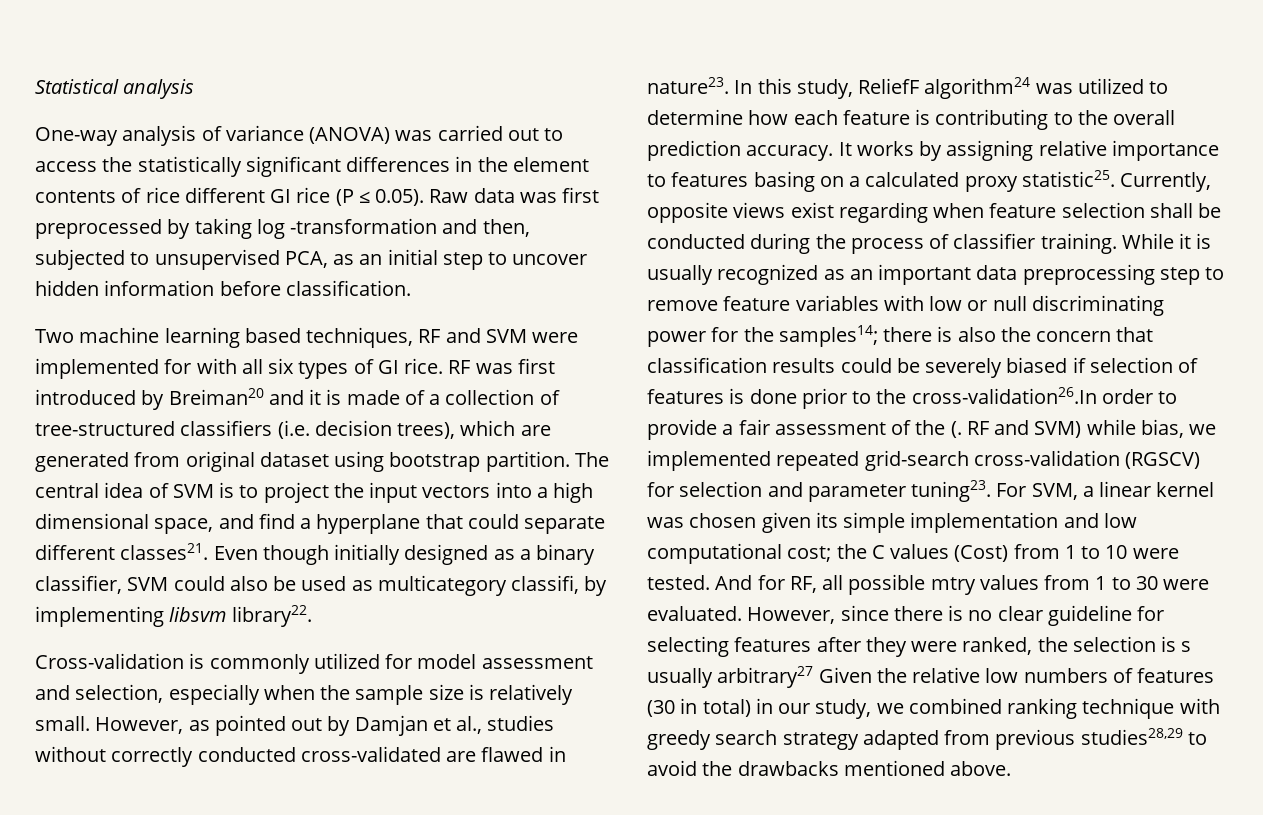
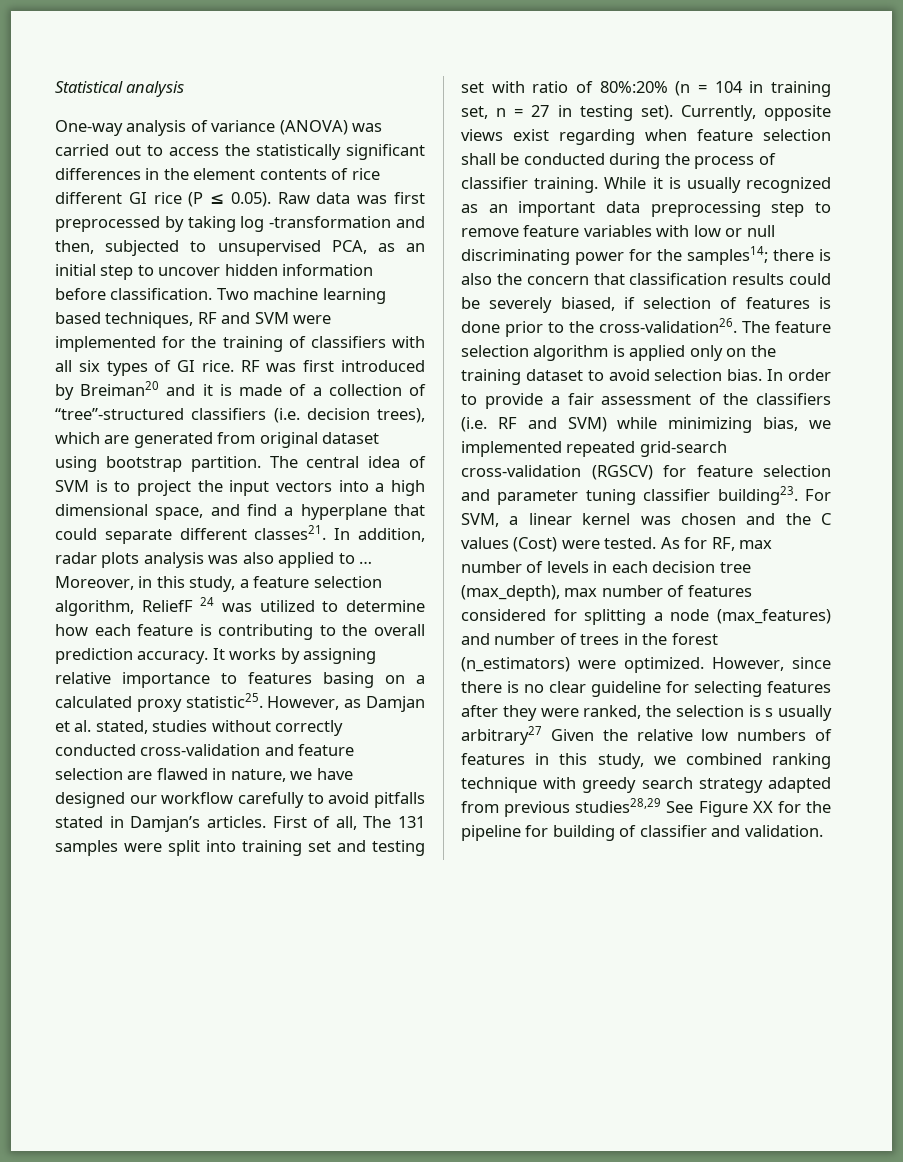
- One-way analysis of variance (ANOVA) was carried out to access the statistically significant differences in the element contents of rice different GI rice (P ≤ 0.05). Raw data was first preprocessed by taking log -transformation and then, subjected to unsupervised PCA, as an initial step to uncover hidden information before classification.
- Two machine learning based techniques, RF and SVM were implemented for with all six types of GI rice.
+ One-way analysis of variance (ANOVA) was carried out to access the statistically significant differences in the element contents of rice different GI rice (P ≤ 0.05). Raw data was first preprocessed by taking log -transformation and then, subjected to unsupervised PCA, as an initial step to uncover hidden information before classification. Two machine learning based techniques, RF and SVM were implemented for the training of classifiers with all six types of GI rice.
- RF was first introduced by Breiman20 and it is made of a collection of tree-structured classifiers (i.e. decision trees), which are generated from original dataset using bootstrap partition.
+ RF was first introduced by Breiman20 and it is made of a collection of “tree”-structured classifiers (i.e. decision trees), which are generated from original dataset using bootstrap partition.
- Even though initially designed as a binary classifier, SVM could also be used as multicategory classifi, by implementing libsvm library22.
- Cross-validation is commonly utilized for model assessment and selection, especially when the sample size is relatively small. However, as pointed out by Damjan et al., studies without correctly conducted cross-validated are flawed in nature23. In this study, ReliefF algorithm24 was utilized to determine how each feature is contributing to the overall prediction accuracy.
+ In addition, radar plots analysis was also applied to … Moreover, in this study, a feature selection algorithm, ReliefF 24 was utilized to determine how each feature is contributing to the overall prediction accuracy.
+ However, as Damjan et al. stated, studies without correctly conducted cross-validation and feature selection are flawed in nature, we have designed our workflow carefully to avoid pitfalls stated in Damjan’s articles. First of all, The 131 samples were split into training set and testing set with ratio of 80%:20% (n = 104 in training set, n = 27 in testing set).
- there is also the concern that classification results could be severely biased if selection of features is done prior to the cross-validation26.In order to provide a fair assessment of the (. RF and SVM) while bias, we implemented repeated grid-search cross-validation (RGSCV) for selection and parameter tuning23.
+ there is also the concern that classification results could be severely biased, if selection of features is done prior to the cross-validation26. The feature selection algorithm is applied only on the training dataset to avoid selection bias. In order to provide a fair assessment of the classifiers (i.e. RF and SVM) while minimizing bias, we implemented repeated grid-search cross-validation (RGSCV) for feature selection and parameter tuning classifier building23.
- For SVM, a linear kernel was chosen given its simple implementation and low computational cost; the C values (Cost) from 1 to 10 were tested.
+ For SVM, a linear kernel was chosen and the C values (Cost) were tested.
- And for RF, all possible mtry values from 1 to 30 were evaluated.
+ As for RF, max number of levels in each decision tree (max_depth), max number of features considered for splitting a node (max_features) and number of trees in the forest (n_estimators) were optimized.
- However, since there is no clear guideline for selecting features after they were ranked, the selection is s usually arbitrary27 Given the relative low numbers of features (30 in total) in our study, we combined ranking technique with greedy search strategy adapted from previous studies28,29 to avoid the drawbacks mentioned above.
+ However, since there is no clear guideline for selecting features after they were ranked, the selection is s usually arbitrary27 Given the relative low numbers of features in this study, we combined ranking technique with greedy search strategy adapted from previous studies28,29 See Figure XX for the pipeline for building of classifier and validation.

